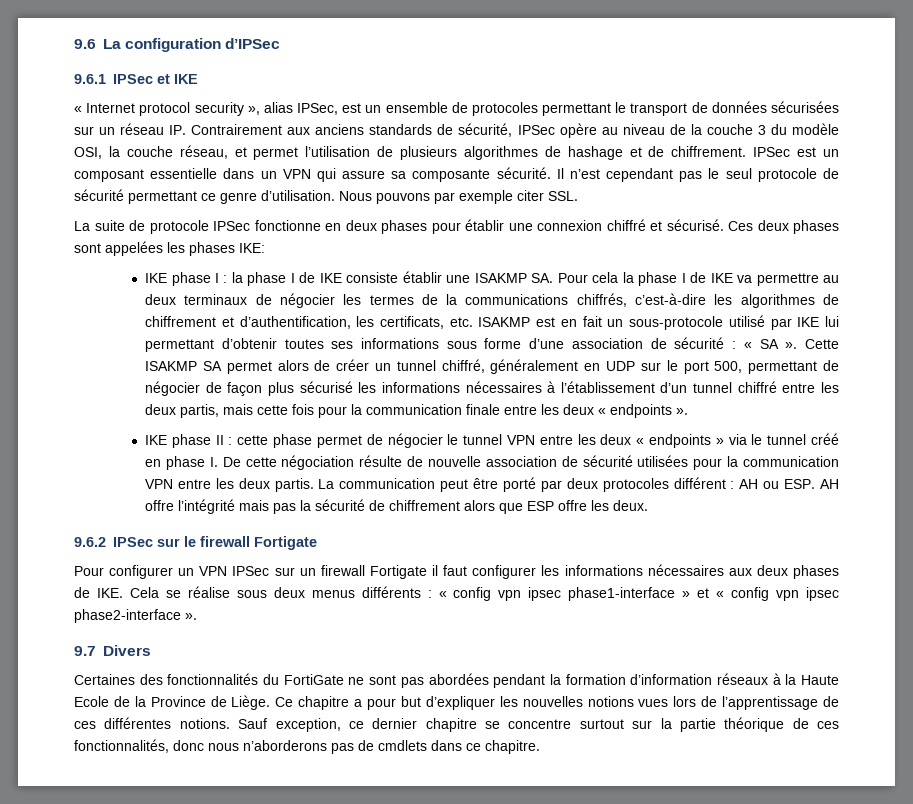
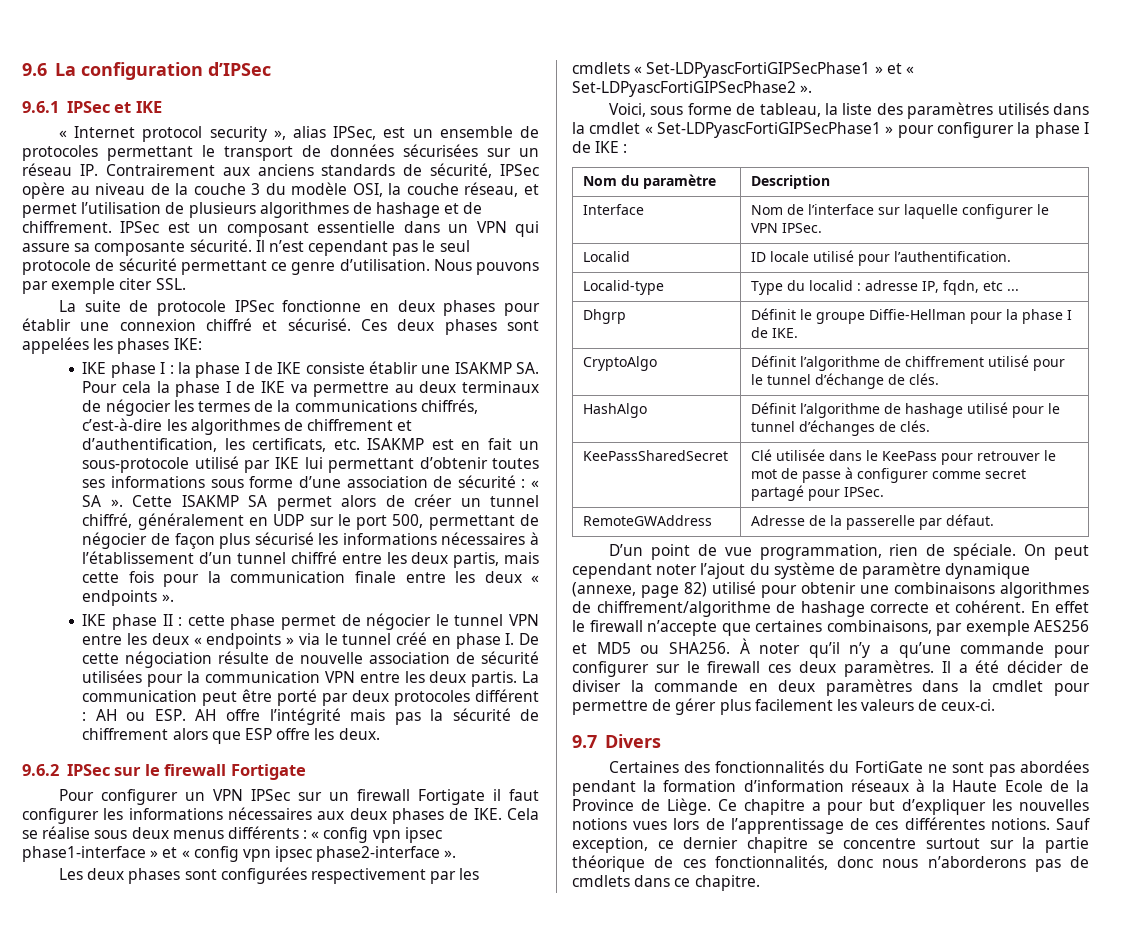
+ Les deux phases sont configurées respectivement par les cmdlets « Set-LDPyascFortiGIPSecPhase1 » et « Set-LDPyascFortiGIPSecPhase2 ».
+ Voici, sous forme de tableau, la liste des paramètres utilisés dans la cmdlet « Set-LDPyascFortiGIPSecPhase1 » pour configurer la phase I de IKE :
+ Nom du paramètre | Description
+ Interface | Nom de l’interface sur laquelle configurer le VPN IPSec.
+ Localid | ID locale utilisé pour l’authentification.
+ Localid-type | Type du localid : adresse IP, fqdn, etc ...
+ Dhgrp | Définit le groupe Diffie-Hellman pour la phase I de IKE.
+ CryptoAlgo | Définit l’algorithme de chiffrement utilisé pour le tunnel d’échange de clés.
+ HashAlgo | Définit l’algorithme de hashage utilisé pour le tunnel d’échanges de clés.
+ KeePassSharedSecret | Clé utilisée dans le KeePass pour retrouver le mot de passe à configurer comme secret partagé pour IPSec.
+ RemoteGWAddress | Adresse de la passerelle par défaut.
+ D’un point de vue programmation, rien de spéciale. On peut cependant noter l’ajout du système de paramètre dynamique (annexe, page 82) utilisé pour obtenir une combinaisons algorithmes de chiffrement/algorithme de hashage correcte et cohérent. En effet le firewall n’accepte que certaines combinaisons, par exemple AES256 et MD5 ou SHA256. À noter qu’il n’y a qu’une commande pour configurer sur le firewall ces deux paramètres. Il a été décider de diviser la commande en deux paramètres dans la cmdlet pour permettre de gérer plus facilement les valeurs de ceux-ci.

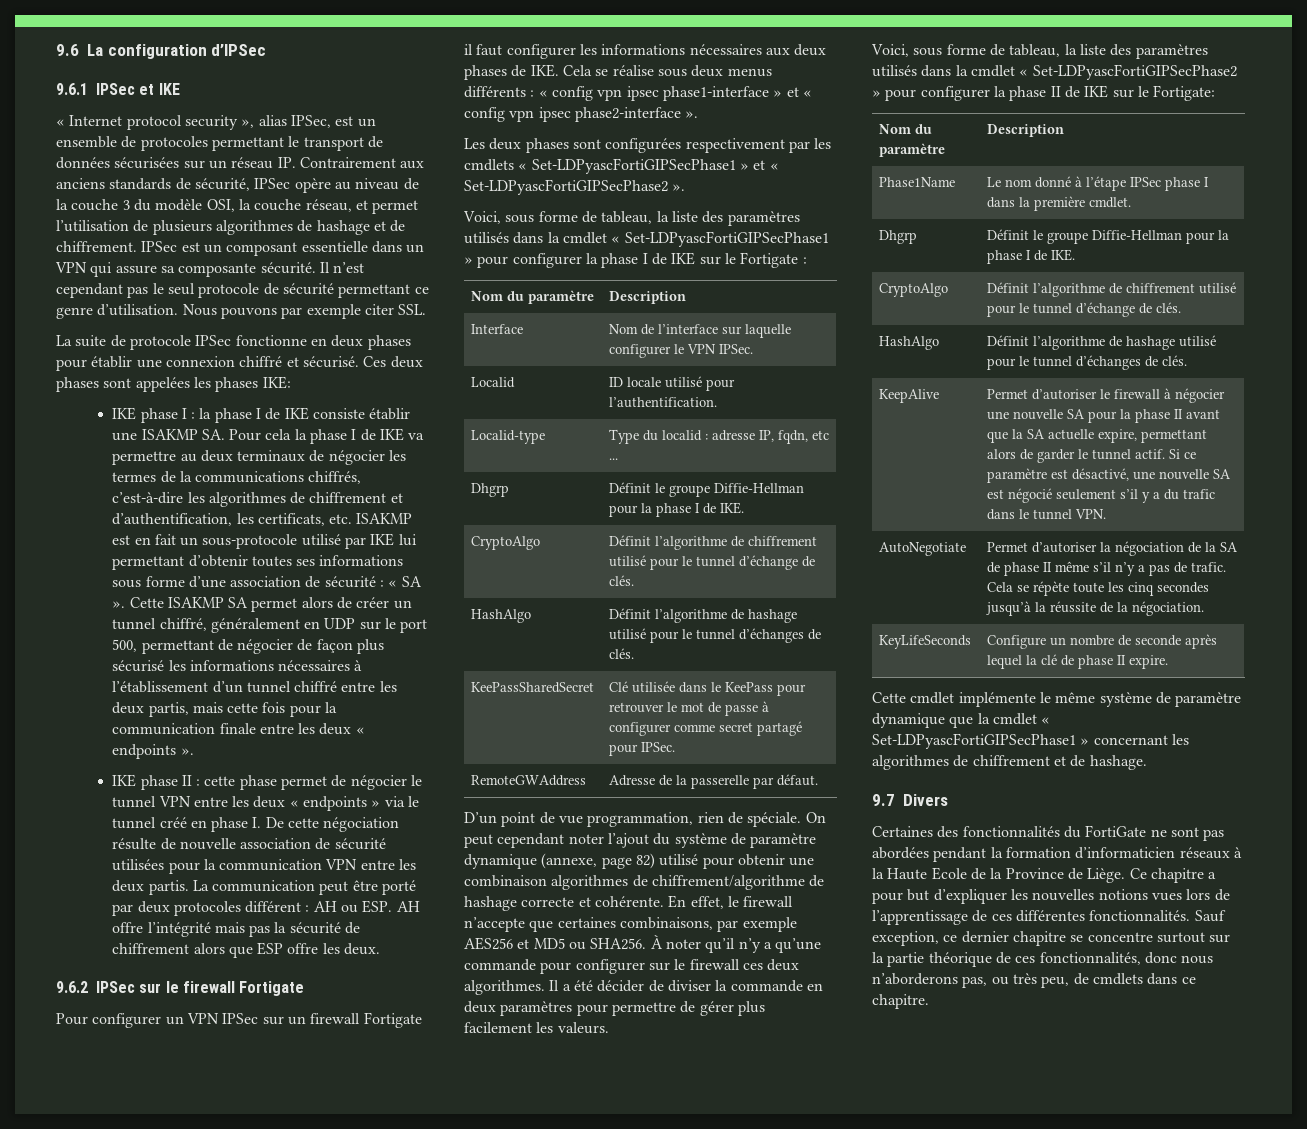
- Voici, sous forme de tableau, la liste des paramètres utilisés dans la cmdlet « Set-LDPyascFortiGIPSecPhase1 » pour configurer la phase I de IKE :
+ Voici, sous forme de tableau, la liste des paramètres utilisés dans la cmdlet « Set-LDPyascFortiGIPSecPhase1 » pour configurer la phase I de IKE sur le Fortigate :
- On peut cependant noter l’ajout du système de paramètre dynamique (annexe, page 82) utilisé pour obtenir une combinaisons algorithmes de chiffrement/algorithme de hashage correcte et cohérent. En effet le firewall n’accepte que certaines combinaisons, par exemple AES256 et MD5 ou SHA256.
+ On peut cependant noter l’ajout du système de paramètre dynamique (annexe, page 82) utilisé pour obtenir une combinaison algorithmes de chiffrement/algorithme de hashage correcte et cohérente. En effet, le firewall n’accepte que certaines combinaisons, par exemple AES256 et MD5 ou SHA256.
- À noter qu’il n’y a qu’une commande pour configurer sur le firewall ces deux paramètres.
+ À noter qu’il n’y a qu’une commande pour configurer sur le firewall ces deux algorithmes.
- Il a été décider de diviser la commande en deux paramètres dans la cmdlet pour permettre de gérer plus facilement les valeurs de ceux-ci.
+ Il a été décider de diviser la commande en deux paramètres pour permettre de gérer plus facilement les valeurs.
+ Voici, sous forme de tableau, la liste des paramètres utilisés dans la cmdlet « Set-LDPyascFortiGIPSecPhase2 » pour configurer la phase II de IKE sur le Fortigate:
+ Nom du paramètre | Description
+ Phase1Name | Le nom donné à l’étape IPSec phase I dans la première cmdlet.
+ Dhgrp | Définit le groupe Diffie-Hellman pour la phase I de IKE.
+ CryptoAlgo | Définit l’algorithme de chiffrement utilisé pour le tunnel d’échange de clés.
+ HashAlgo | Définit l’algorithme de hashage utilisé pour le tunnel d’échanges de clés.
+ KeepAlive | Permet d’autoriser le firewall à négocier une nouvelle SA pour la phase II avant que la SA actuelle expire, permettant alors de garder le tunnel actif. Si ce paramètre est désactivé, une nouvelle SA est négocié seulement s’il y a du trafic dans le tunnel VPN.
+ AutoNegotiate | Permet d’autoriser la négociation de la SA de phase II même s’il n’y a pas de trafic. Cela se répète toute les cinq secondes jusqu’à la réussite de la négociation.
+ KeyLifeSeconds | Configure un nombre de seconde après lequel la clé de phase II expire.
+ Cette cmdlet implémente le même système de paramètre dynamique que la cmdlet « Set-LDPyascFortiGIPSecPhase1 » concernant les algorithmes de chiffrement et de hashage.
- Certaines des fonctionnalités du FortiGate ne sont pas abordées pendant la formation d’information réseaux à la Haute Ecole de la Province de Liège.
+ Certaines des fonctionnalités du FortiGate ne sont pas abordées pendant la formation d’informaticien réseaux à la Haute Ecole de la Province de Liège.
- Ce chapitre a pour but d’expliquer les nouvelles notions vues lors de l’apprentissage de ces différentes notions.
+ Ce chapitre a pour but d’expliquer les nouvelles notions vues lors de l’apprentissage de ces différentes fonctionnalités.
- Sauf exception, ce dernier chapitre se concentre surtout sur la partie théorique de ces fonctionnalités, donc nous n’aborderons pas de cmdlets dans ce chapitre.
+ Sauf exception, ce dernier chapitre se concentre surtout sur la partie théorique de ces fonctionnalités, donc nous n’aborderons pas, ou très peu, de cmdlets dans ce chapitre.

